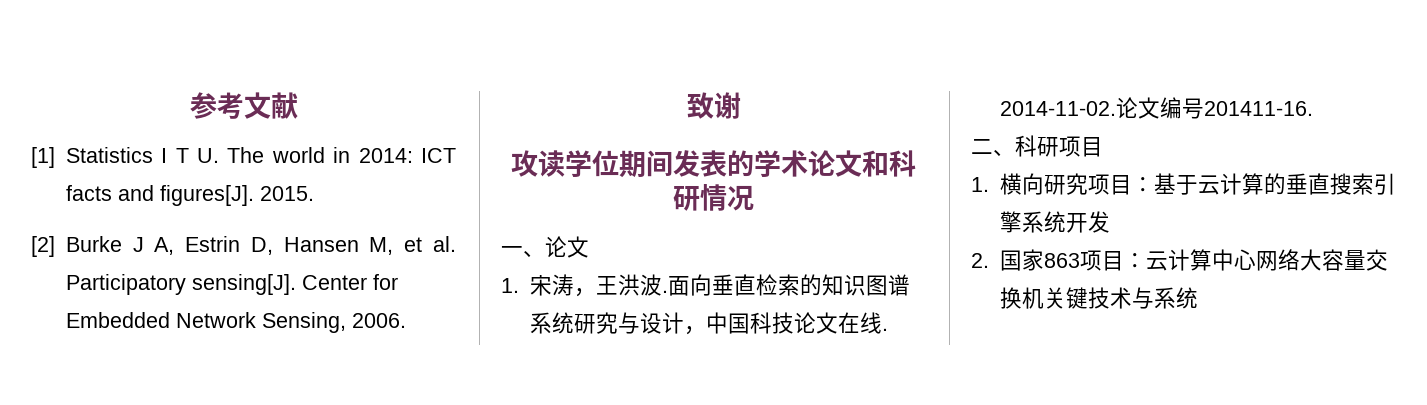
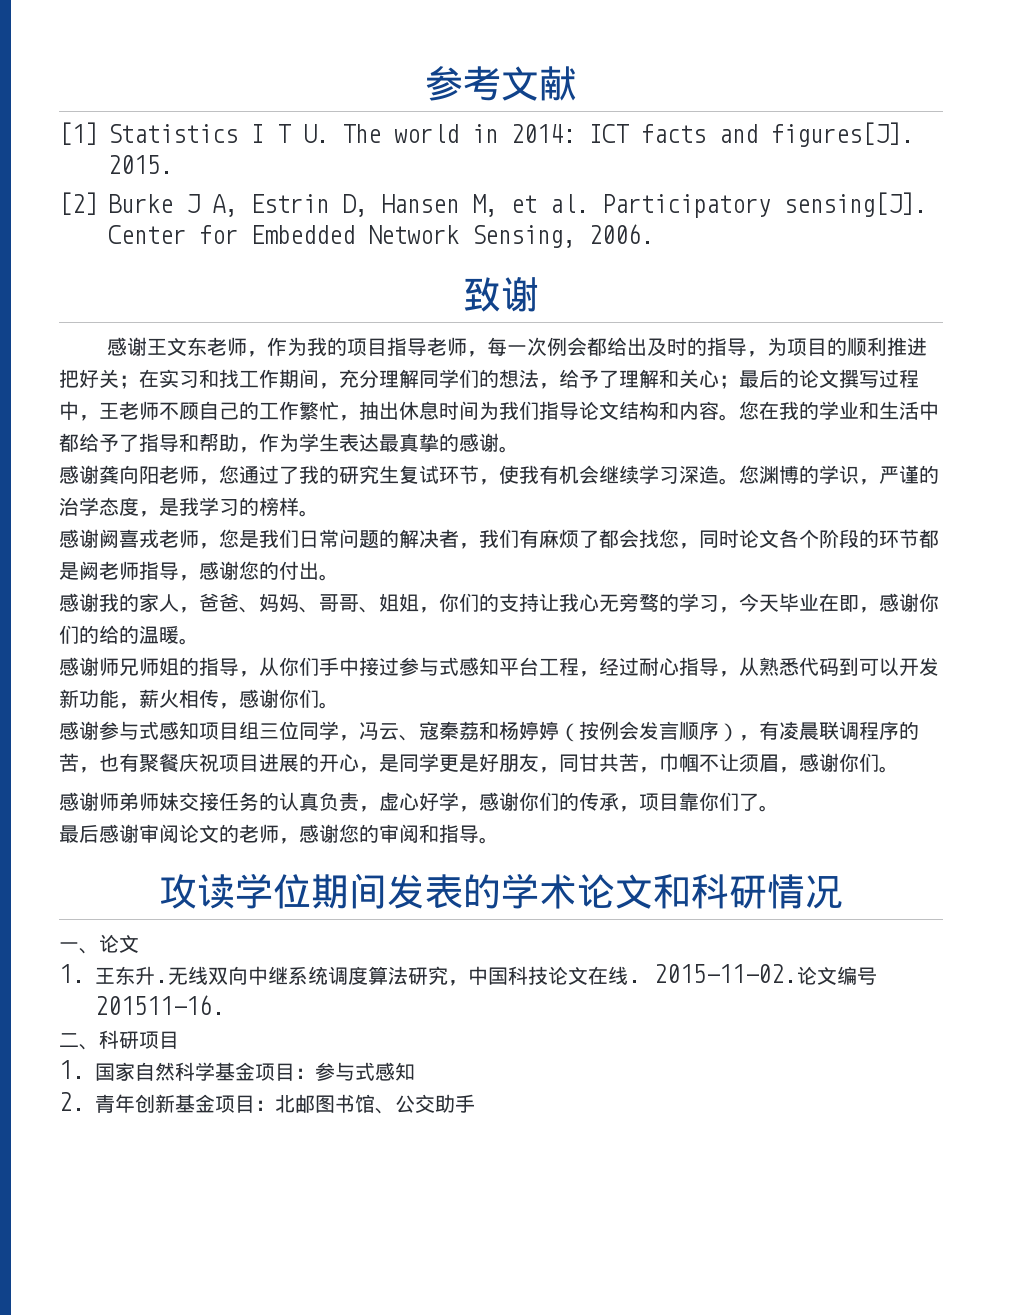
+ 感谢王文东老师，作为我的项目指导老师，每一次例会都给出及时的指导，为项目的顺利推进把好关；在实习和找工作期间，充分理解同学们的想法，给予了理解和关心；最后的论文撰写过程中，王老师不顾自己的工作繁忙，抽出休息时间为我们指导论文结构和内容。您在我的学业和生活中都给予了指导和帮助，作为学生表达最真挚的感谢。
+ 感谢龚向阳老师，您通过了我的研究生复试环节，使我有机会继续学习深造。您渊博的学识，严谨的治学态度，是我学习的榜样。
+ 感谢阙喜戎老师，您是我们日常问题的解决者，我们有麻烦了都会找您，同时论文各个阶段的环节都是阙老师指导，感谢您的付出。
+ 感谢我的家人，爸爸、妈妈、哥哥、姐姐，你们的支持让我心无旁骛的学习，今天毕业在即，感谢你们的给的温暖。
+ 感谢师兄师姐的指导，从你们手中接过参与式感知平台工程，经过耐心指导，从熟悉代码到可以开发新功能，薪火相传，感谢你们。
+ 感谢参与式感知项目组三位同学，冯云、寇秦荔和杨婷婷（按例会发言顺序），有凌晨联调程序的苦，也有聚餐庆祝项目进展的开心，是同学更是好朋友，同甘共苦，巾帼不让须眉，感谢你们。
+ 感谢师弟师妹交接任务的认真负责，虚心好学，感谢你们的传承，项目靠你们了。
+ 最后感谢审阅论文的老师，感谢您的审阅和指导。
- 1.宋涛，王洪波.面向垂直检索的知识图谱系统研究与设计，中国科技论文在线.
+ 1.王东升.无线双向中继系统调度算法研究，中国科技论文在线.
- 2014-11-02.
+ 2015-11-02.
- 论文编号201411-16.
+ 论文编号201511-16.
- 1.横向研究项目：基于云计算的垂直搜索引擎系统开发
- 2.国家863项目：云计算中心网络大容量交换机关键技术与系统
+ 1.国家自然科学基金项目：参与式感知
+ 2.青年创新基金项目：北邮图书馆、公交助手

